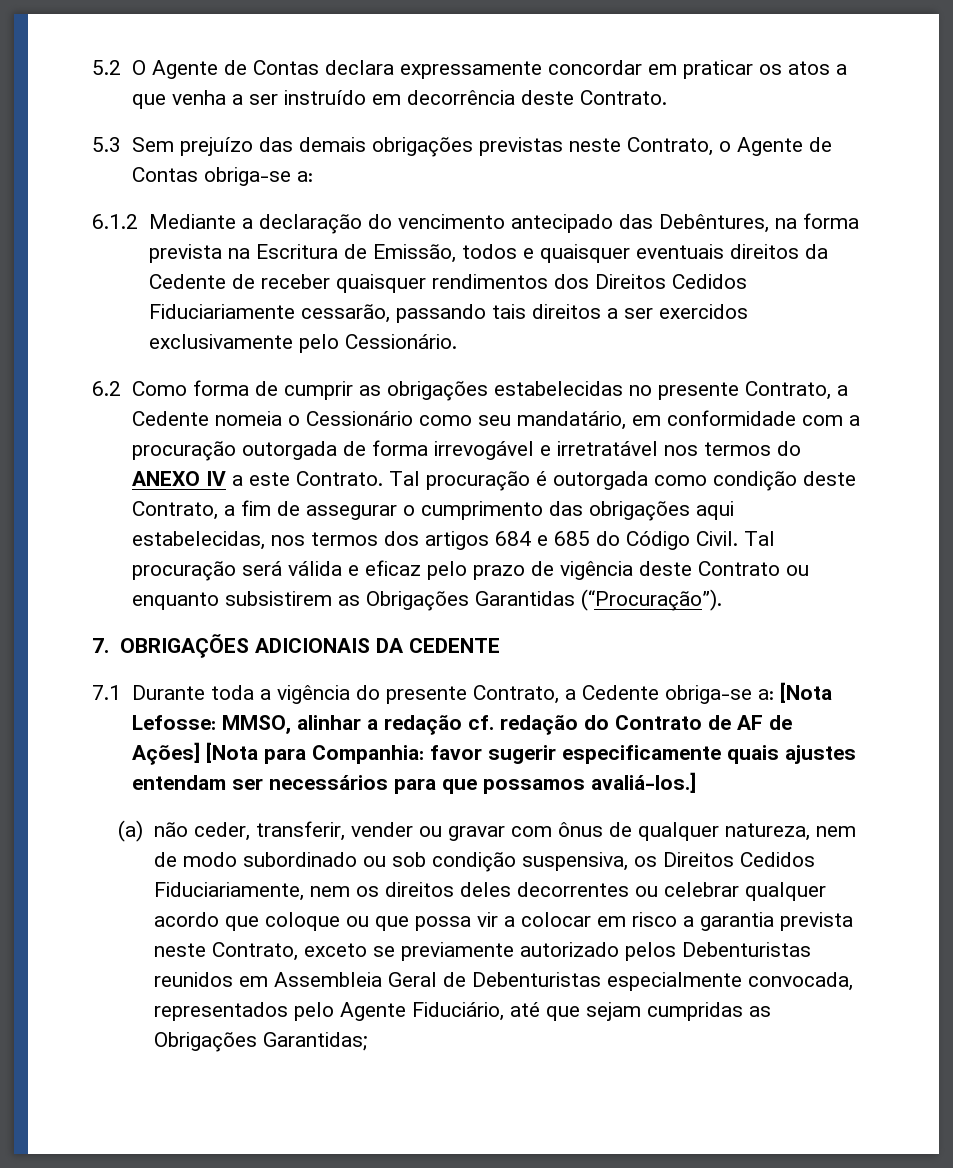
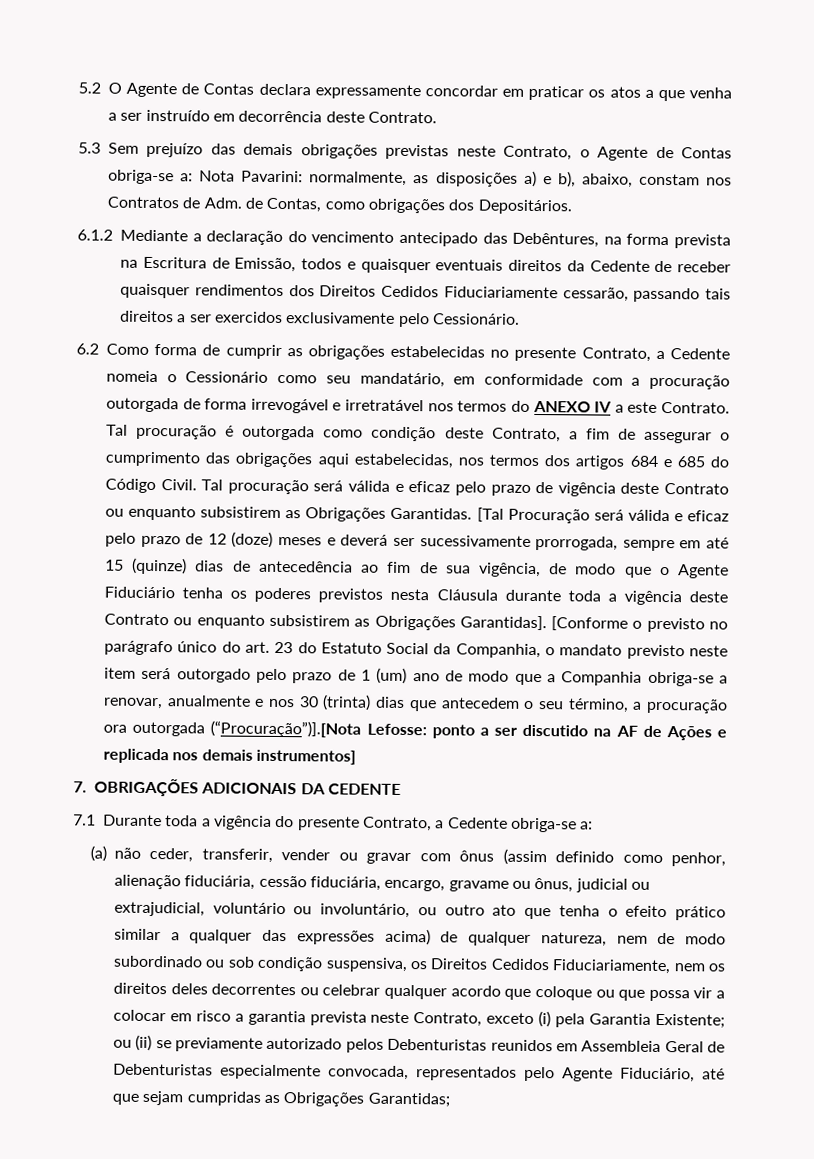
- 5.3 Sem prejuízo das demais obrigações previstas neste Contrato, o Agente de Contas obriga-se a:
+ 5.3 Sem prejuízo das demais obrigações previstas neste Contrato, o Agente de Contas obriga-se a: Nota Pavarini: normalmente, as disposições a) e b), abaixo, constam nos Contratos de Adm. de Contas, como obrigações dos Depositários.
- Tal procuração será válida e eficaz pelo prazo de vigência deste Contrato ou enquanto subsistirem as Obrigações Garantidas (“Procuração”).
+ Tal procuração será válida e eficaz pelo prazo de vigência deste Contrato ou enquanto subsistirem as Obrigações Garantidas. [Tal Procuração será válida e eficaz pelo prazo de 12 (doze) meses e deverá ser sucessivamente prorrogada, sempre em até 15 (quinze) dias de antecedência ao fim de sua vigência, de modo que o Agente Fiduciário tenha os poderes previstos nesta Cláusula durante toda a vigência deste Contrato ou enquanto subsistirem as Obrigações Garantidas]. [Conforme o previsto no parágrafo único do art. 23 do Estatuto Social da Companhia, o mandato previsto neste item será outorgado pelo prazo de 1 (um) ano de modo que a Companhia obriga-se a renovar, anualmente e nos 30 (trinta) dias que antecedem o seu término, a procuração ora outorgada (“Procuração”)].[Nota Lefosse: ponto a ser discutido na AF de Ações e replicada nos demais instrumentos]
- 7.1 Durante toda a vigência do presente Contrato, a Cedente obriga-se a: [Nota Lefosse: MMSO, alinhar a redação cf. redação do Contrato de AF de Ações] [Nota para Companhia: favor sugerir especificamente quais ajustes entendam ser necessários para que possamos avaliá-los.]
+ 7.1 Durante toda a vigência do presente Contrato, a Cedente obriga-se a:
- (a) não ceder, transferir, vender ou gravar com ônus de qualquer natureza, nem de modo subordinado ou sob condição suspensiva, os Direitos Cedidos Fiduciariamente, nem os direitos deles decorrentes ou celebrar qualquer acordo que coloque ou que possa vir a colocar em risco a garantia prevista neste Contrato, exceto se previamente autorizado pelos Debenturistas reunidos em Assembleia Geral de Debenturistas especialmente convocada, representados pelo Agente Fiduciário, até que sejam cumpridas as Obrigações Garantidas;
+ (a) não ceder, transferir, vender ou gravar com ônus (assim definido como penhor, alienação fiduciária, cessão fiduciária, encargo, gravame ou ônus, judicial ou extrajudicial, voluntário ou involuntário, ou outro ato que tenha o efeito prático similar a qualquer das expressões acima) de qualquer natureza, nem de modo subordinado ou sob condição suspensiva, os Direitos Cedidos Fiduciariamente, nem os direitos deles decorrentes ou celebrar qualquer acordo que coloque ou que possa vir a colocar em risco a garantia prevista neste Contrato, exceto (i) pela Garantia Existente; ou (ii) se previamente autorizado pelos Debenturistas reunidos em Assembleia Geral de Debenturistas especialmente convocada, representados pelo Agente Fiduciário, até que sejam cumpridas as Obrigações Garantidas;

